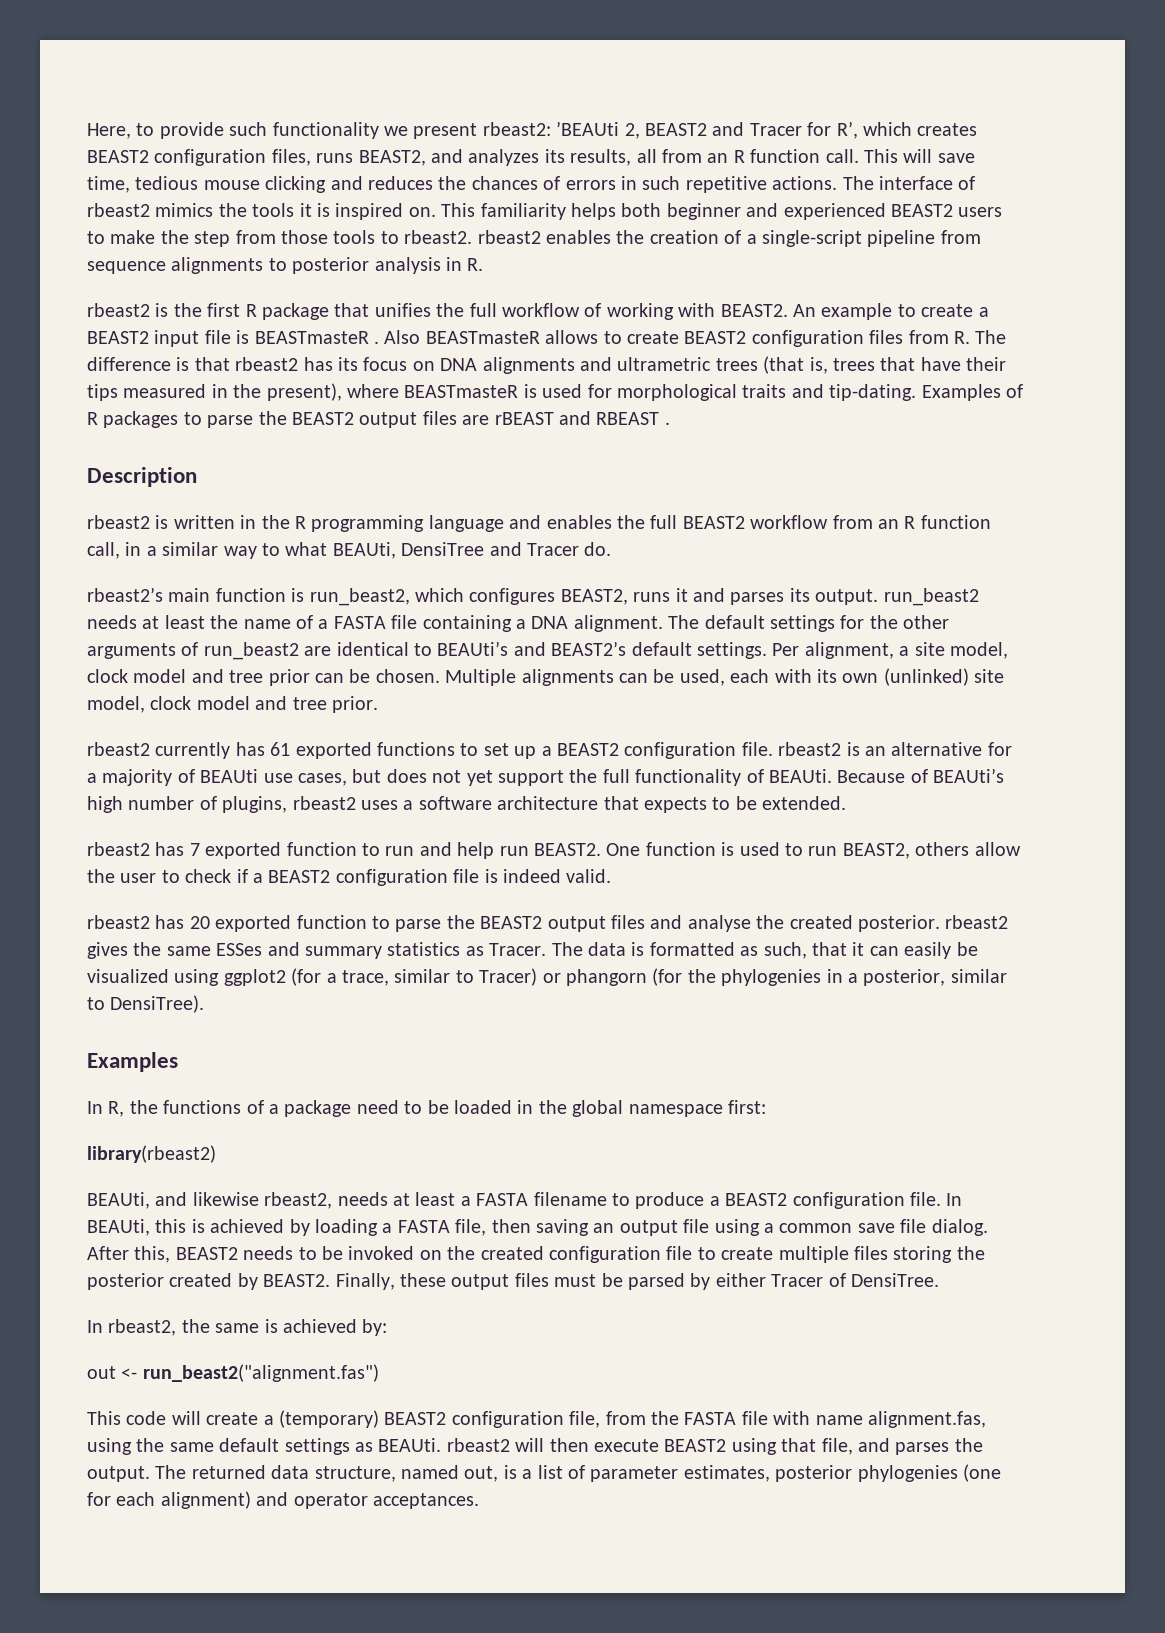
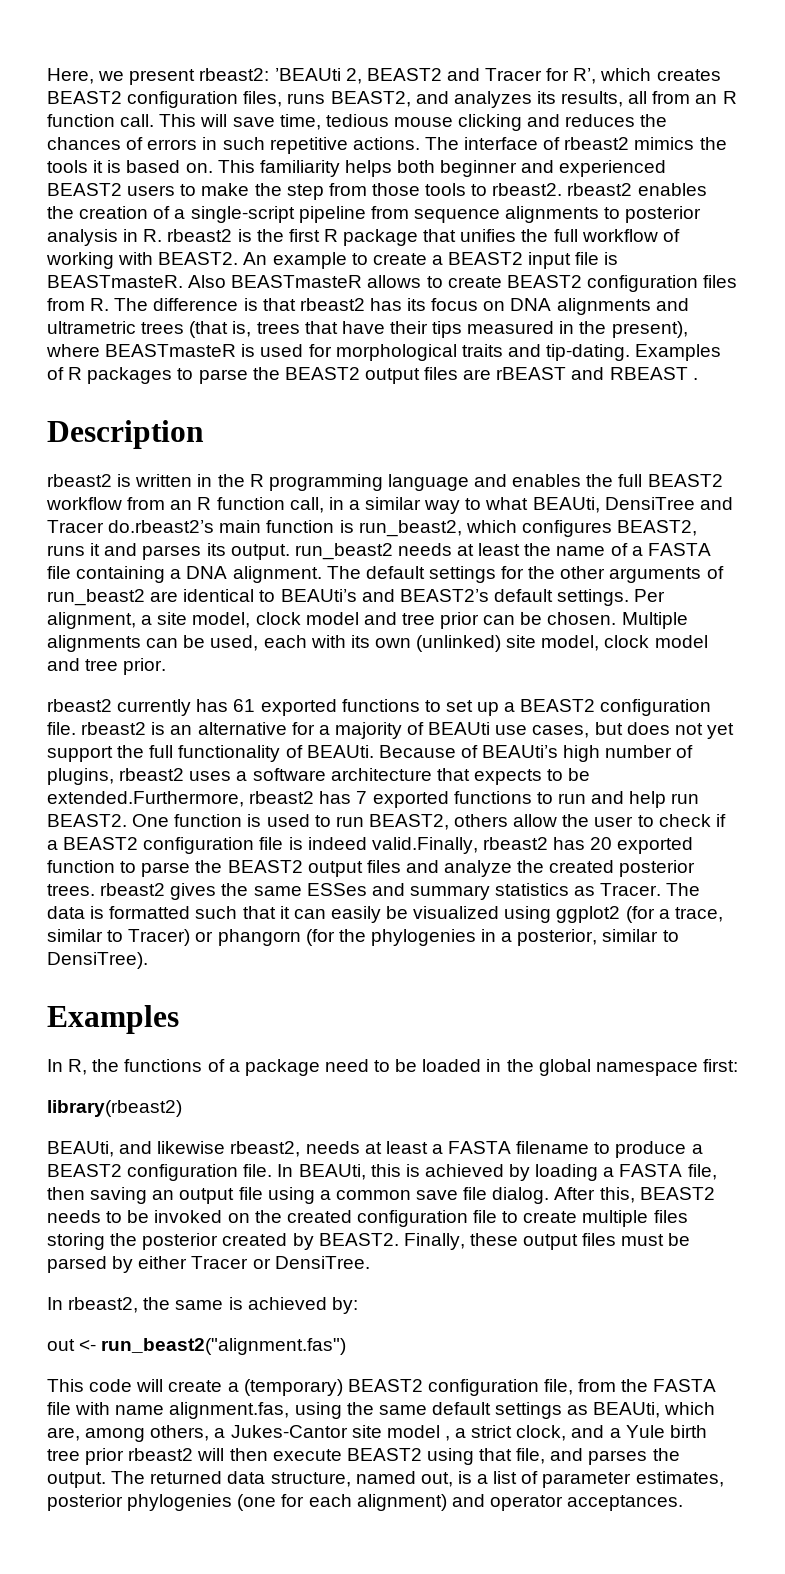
- Here, to provide such functionality we present rbeast2: ’BEAUti 2, BEAST2 and Tracer for R’, which creates BEAST2 configuration files, runs BEAST2, and analyzes its results, all from an R function call.
+ Here, we present rbeast2: ’BEAUti 2, BEAST2 and Tracer for R’, which creates BEAST2 configuration files, runs BEAST2, and analyzes its results, all from an R function call.
- The interface of rbeast2 mimics the tools it is inspired on.
+ The interface of rbeast2 mimics the tools it is based on.
- This familiarity helps both beginner and experienced BEAST2 users to make the step from those tools to rbeast2. rbeast2 enables the creation of a single-script pipeline from sequence alignments to posterior analysis in R.
- rbeast2 is the first R package that unifies the full workflow of working with BEAST2.
+ This familiarity helps both beginner and experienced BEAST2 users to make the step from those tools to rbeast2. rbeast2 enables the creation of a single-script pipeline from sequence alignments to posterior analysis in R. rbeast2 is the first R package that unifies the full workflow of working with BEAST2.
- An example to create a BEAST2 input file is BEASTmasteR .
+ An example to create a BEAST2 input file is BEASTmasteR.
- rbeast2 is written in the R programming language and enables the full BEAST2 workflow from an R function call, in a similar way to what BEAUti, DensiTree and Tracer do.
- rbeast2’s main function is run_beast2, which configures BEAST2, runs it and parses its output. run_beast2 needs at least the name of a FASTA file containing a DNA alignment.
+ rbeast2 is written in the R programming language and enables the full BEAST2 workflow from an R function call, in a similar way to what BEAUti, DensiTree and Tracer do.rbeast2’s main function is run_beast2, which configures BEAST2, runs it and parses its output. run_beast2 needs at least the name of a FASTA file containing a DNA alignment.
- Because of BEAUti’s high number of plugins, rbeast2 uses a software architecture that expects to be extended.
- rbeast2 has 7 exported function to run and help run BEAST2.
+ Because of BEAUti’s high number of plugins, rbeast2 uses a software architecture that expects to be extended.Furthermore, rbeast2 has 7 exported functions to run and help run BEAST2.
- One function is used to run BEAST2, others allow the user to check if a BEAST2 configuration file is indeed valid.
- rbeast2 has 20 exported function to parse the BEAST2 output files and analyse the created posterior. rbeast2 gives the same ESSes and summary statistics as Tracer.
+ One function is used to run BEAST2, others allow the user to check if a BEAST2 configuration file is indeed valid.Finally, rbeast2 has 20 exported function to parse the BEAST2 output files and analyze the created posterior trees. rbeast2 gives the same ESSes and summary statistics as Tracer.
- The data is formatted as such, that it can easily be visualized using ggplot2 (for a trace, similar to Tracer) or phangorn (for the phylogenies in a posterior, similar to DensiTree).
+ The data is formatted such that it can easily be visualized using ggplot2 (for a trace, similar to Tracer) or phangorn (for the phylogenies in a posterior, similar to DensiTree).
- Finally, these output files must be parsed by either Tracer of DensiTree.
+ Finally, these output files must be parsed by either Tracer or DensiTree.
- This code will create a (temporary) BEAST2 configuration file, from the FASTA file with name alignment.fas, using the same default settings as BEAUti. rbeast2 will then execute BEAST2 using that file, and parses the output.
+ This code will create a (temporary) BEAST2 configuration file, from the FASTA file with name alignment.fas, using the same default settings as BEAUti, which are, among others, a Jukes-Cantor site model , a strict clock, and a Yule birth tree prior rbeast2 will then execute BEAST2 using that file, and parses the output.

